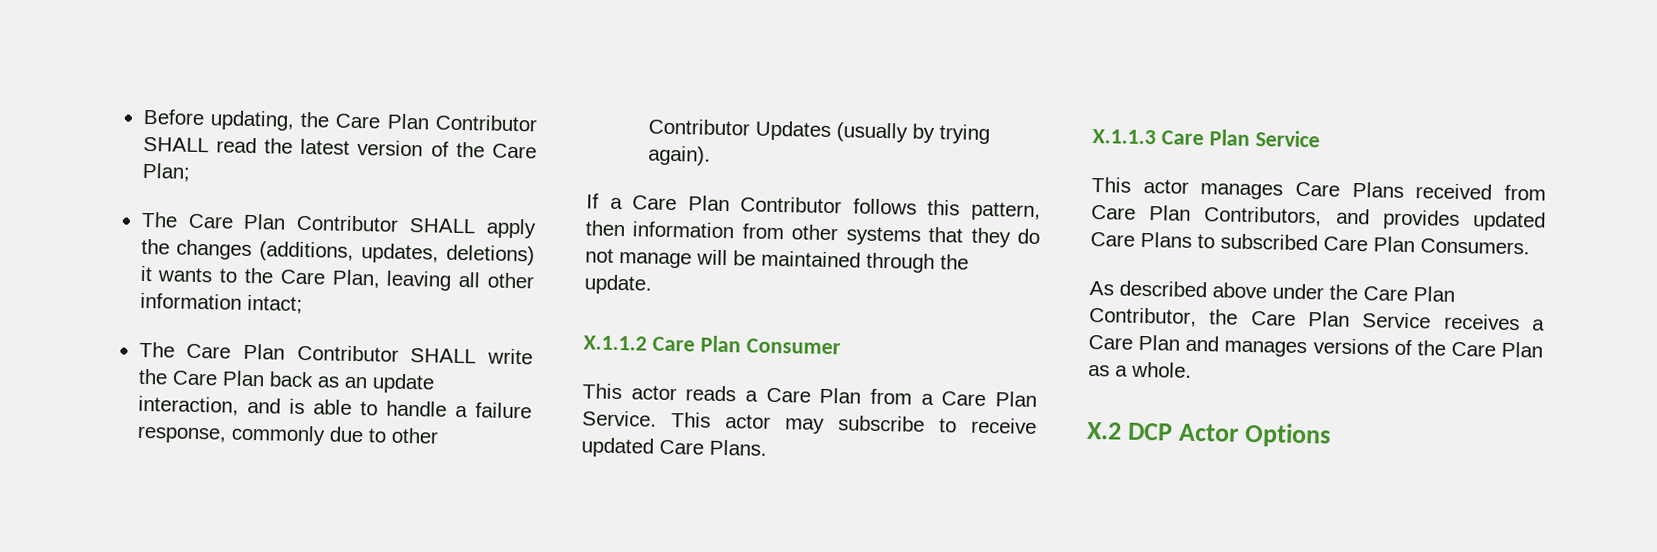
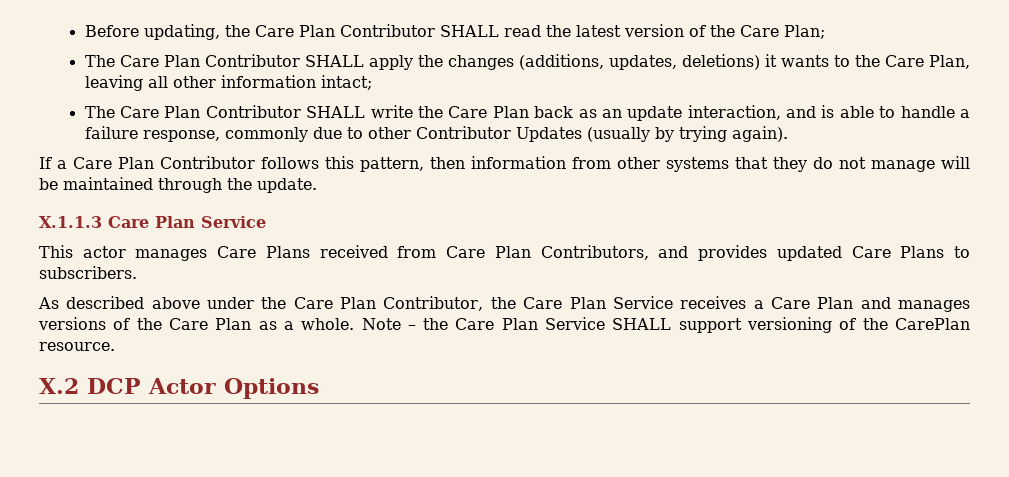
- X.1.1.2 Care Plan Consumer
- This actor reads a Care Plan from a Care Plan Service. This actor may subscribe to receive updated Care Plans.
- This actor manages Care Plans received from Care Plan Contributors, and provides updated Care Plans to subscribed Care Plan Consumers.
+ This actor manages Care Plans received from Care Plan Contributors, and provides updated Care Plans to subscribers.
+ Note – the Care Plan Service SHALL support versioning of the CarePlan resource.

